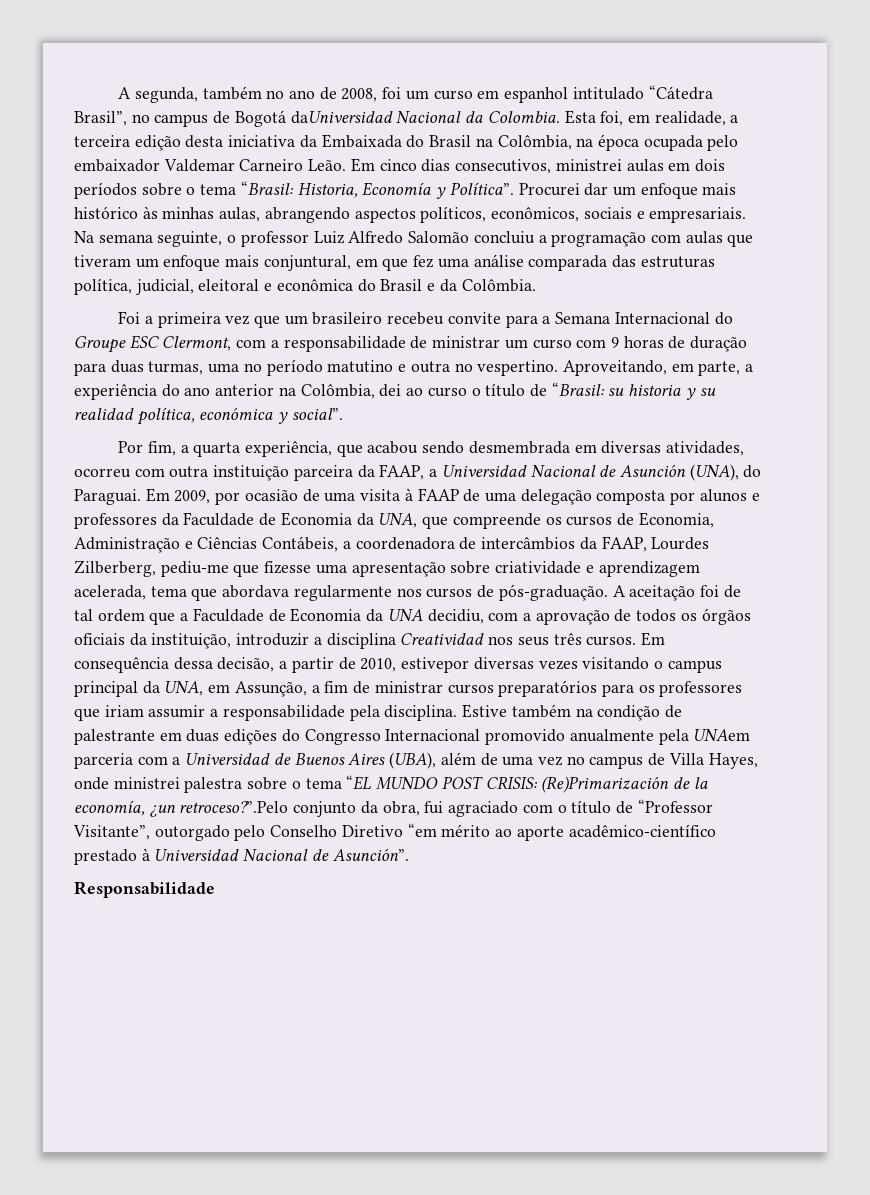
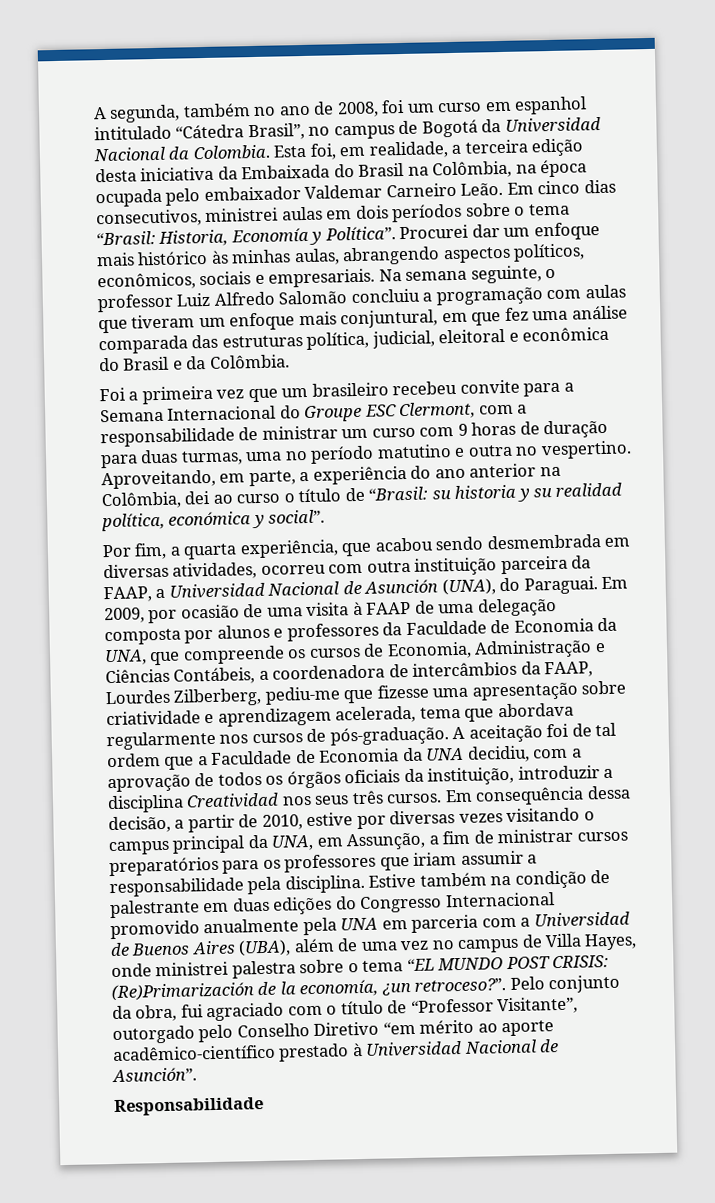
- A segunda, também no ano de 2008, foi um curso em espanhol intitulado “Cátedra Brasil”, no campus de Bogotá daUniversidad Nacional da Colombia.
+ A segunda, também no ano de 2008, foi um curso em espanhol intitulado “Cátedra Brasil”, no campus de Bogotá da Universidad Nacional da Colombia.
- Em consequência dessa decisão, a partir de 2010, estivepor diversas vezes visitando o campus principal da UNA, em Assunção, a fim de ministrar cursos preparatórios para os professores que iriam assumir a responsabilidade pela disciplina.
+ Em consequência dessa decisão, a partir de 2010, estive por diversas vezes visitando o campus principal da UNA, em Assunção, a fim de ministrar cursos preparatórios para os professores que iriam assumir a responsabilidade pela disciplina.
- Estive também na condição de palestrante em duas edições do Congresso Internacional promovido anualmente pela UNAem parceria com a Universidad de Buenos Aires (UBA), além de uma vez no campus de Villa Hayes, onde ministrei palestra sobre o tema “EL MUNDO POST CRISIS:
+ Estive também na condição de palestrante em duas edições do Congresso Internacional promovido anualmente pela UNA em parceria com a Universidad de Buenos Aires (UBA), além de uma vez no campus de Villa Hayes, onde ministrei palestra sobre o tema “EL MUNDO POST CRISIS:
- (Re)Primarización de la economía, ¿un retroceso?”.Pelo conjunto da obra, fui agraciado com o título de “Professor Visitante”, outorgado pelo Conselho Diretivo “em mérito ao aporte acadêmico-científico prestado à Universidad Nacional de Asunción”.
+ (Re)Primarización de la economía, ¿un retroceso?”. Pelo conjunto da obra, fui agraciado com o título de “Professor Visitante”, outorgado pelo Conselho Diretivo “em mérito ao aporte acadêmico-científico prestado à Universidad Nacional de Asunción”.

